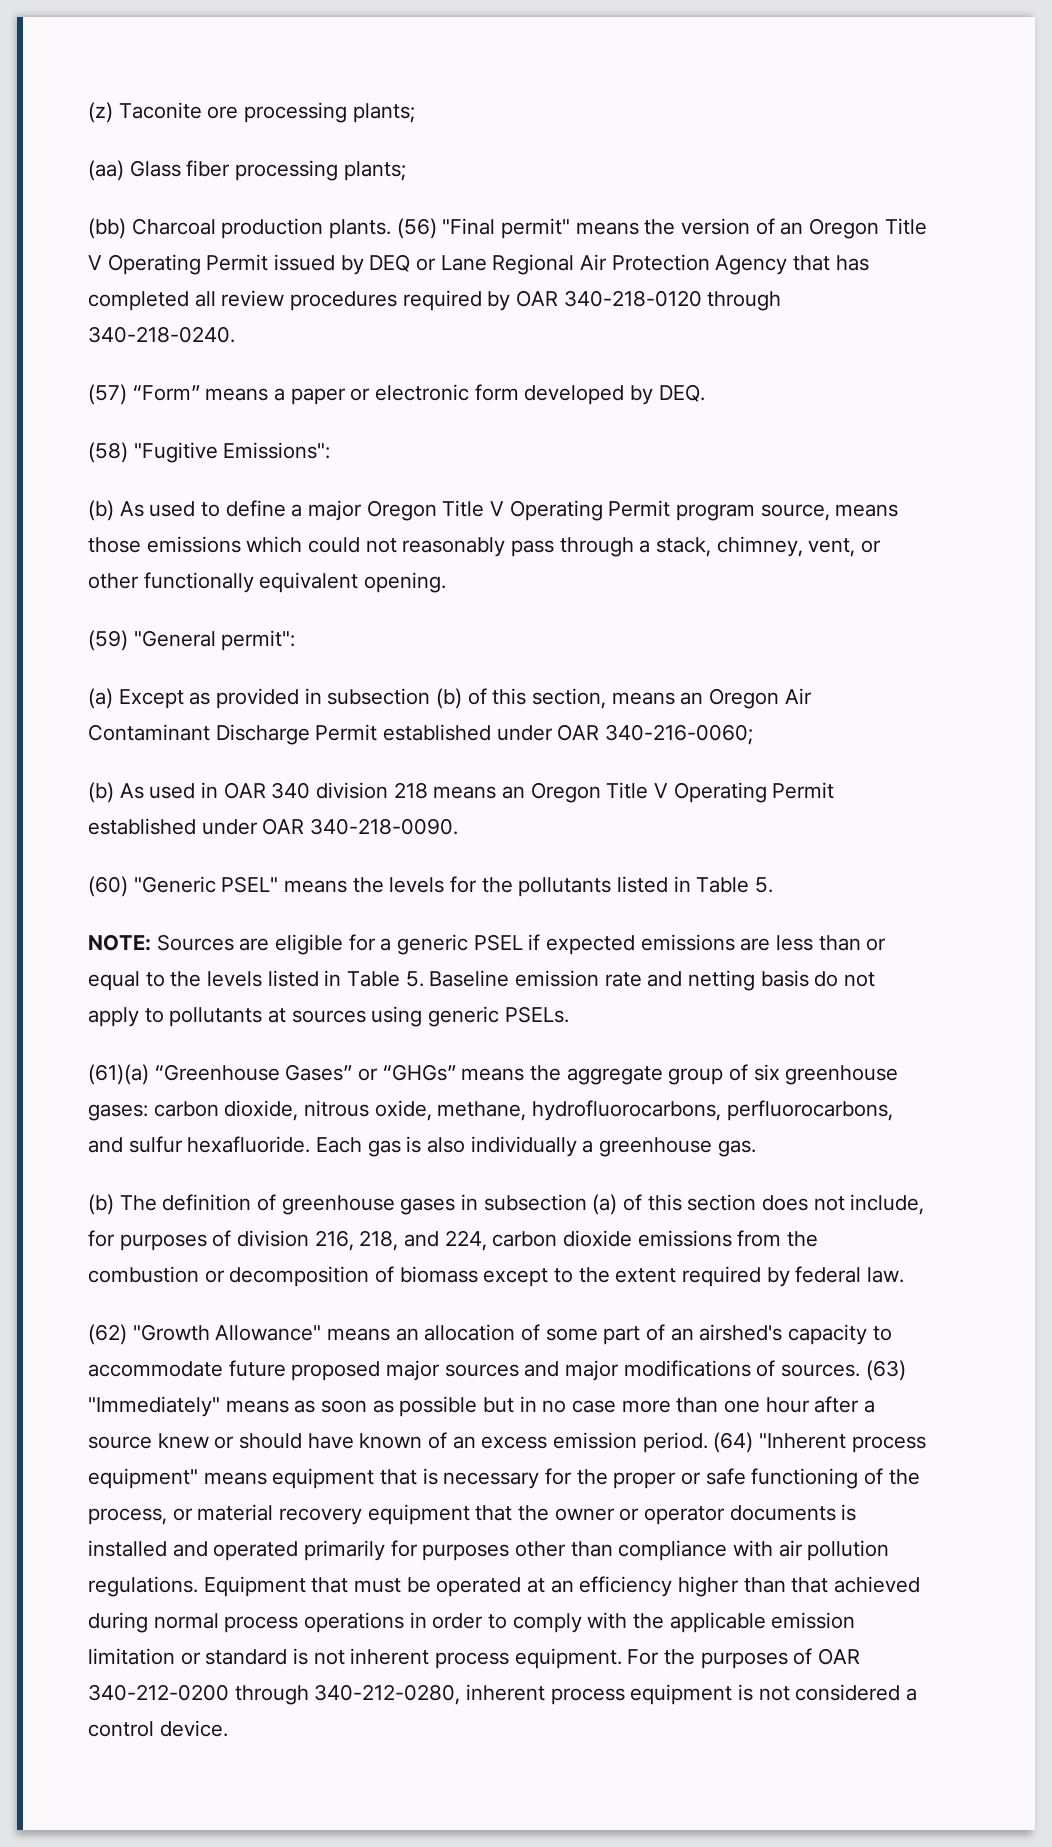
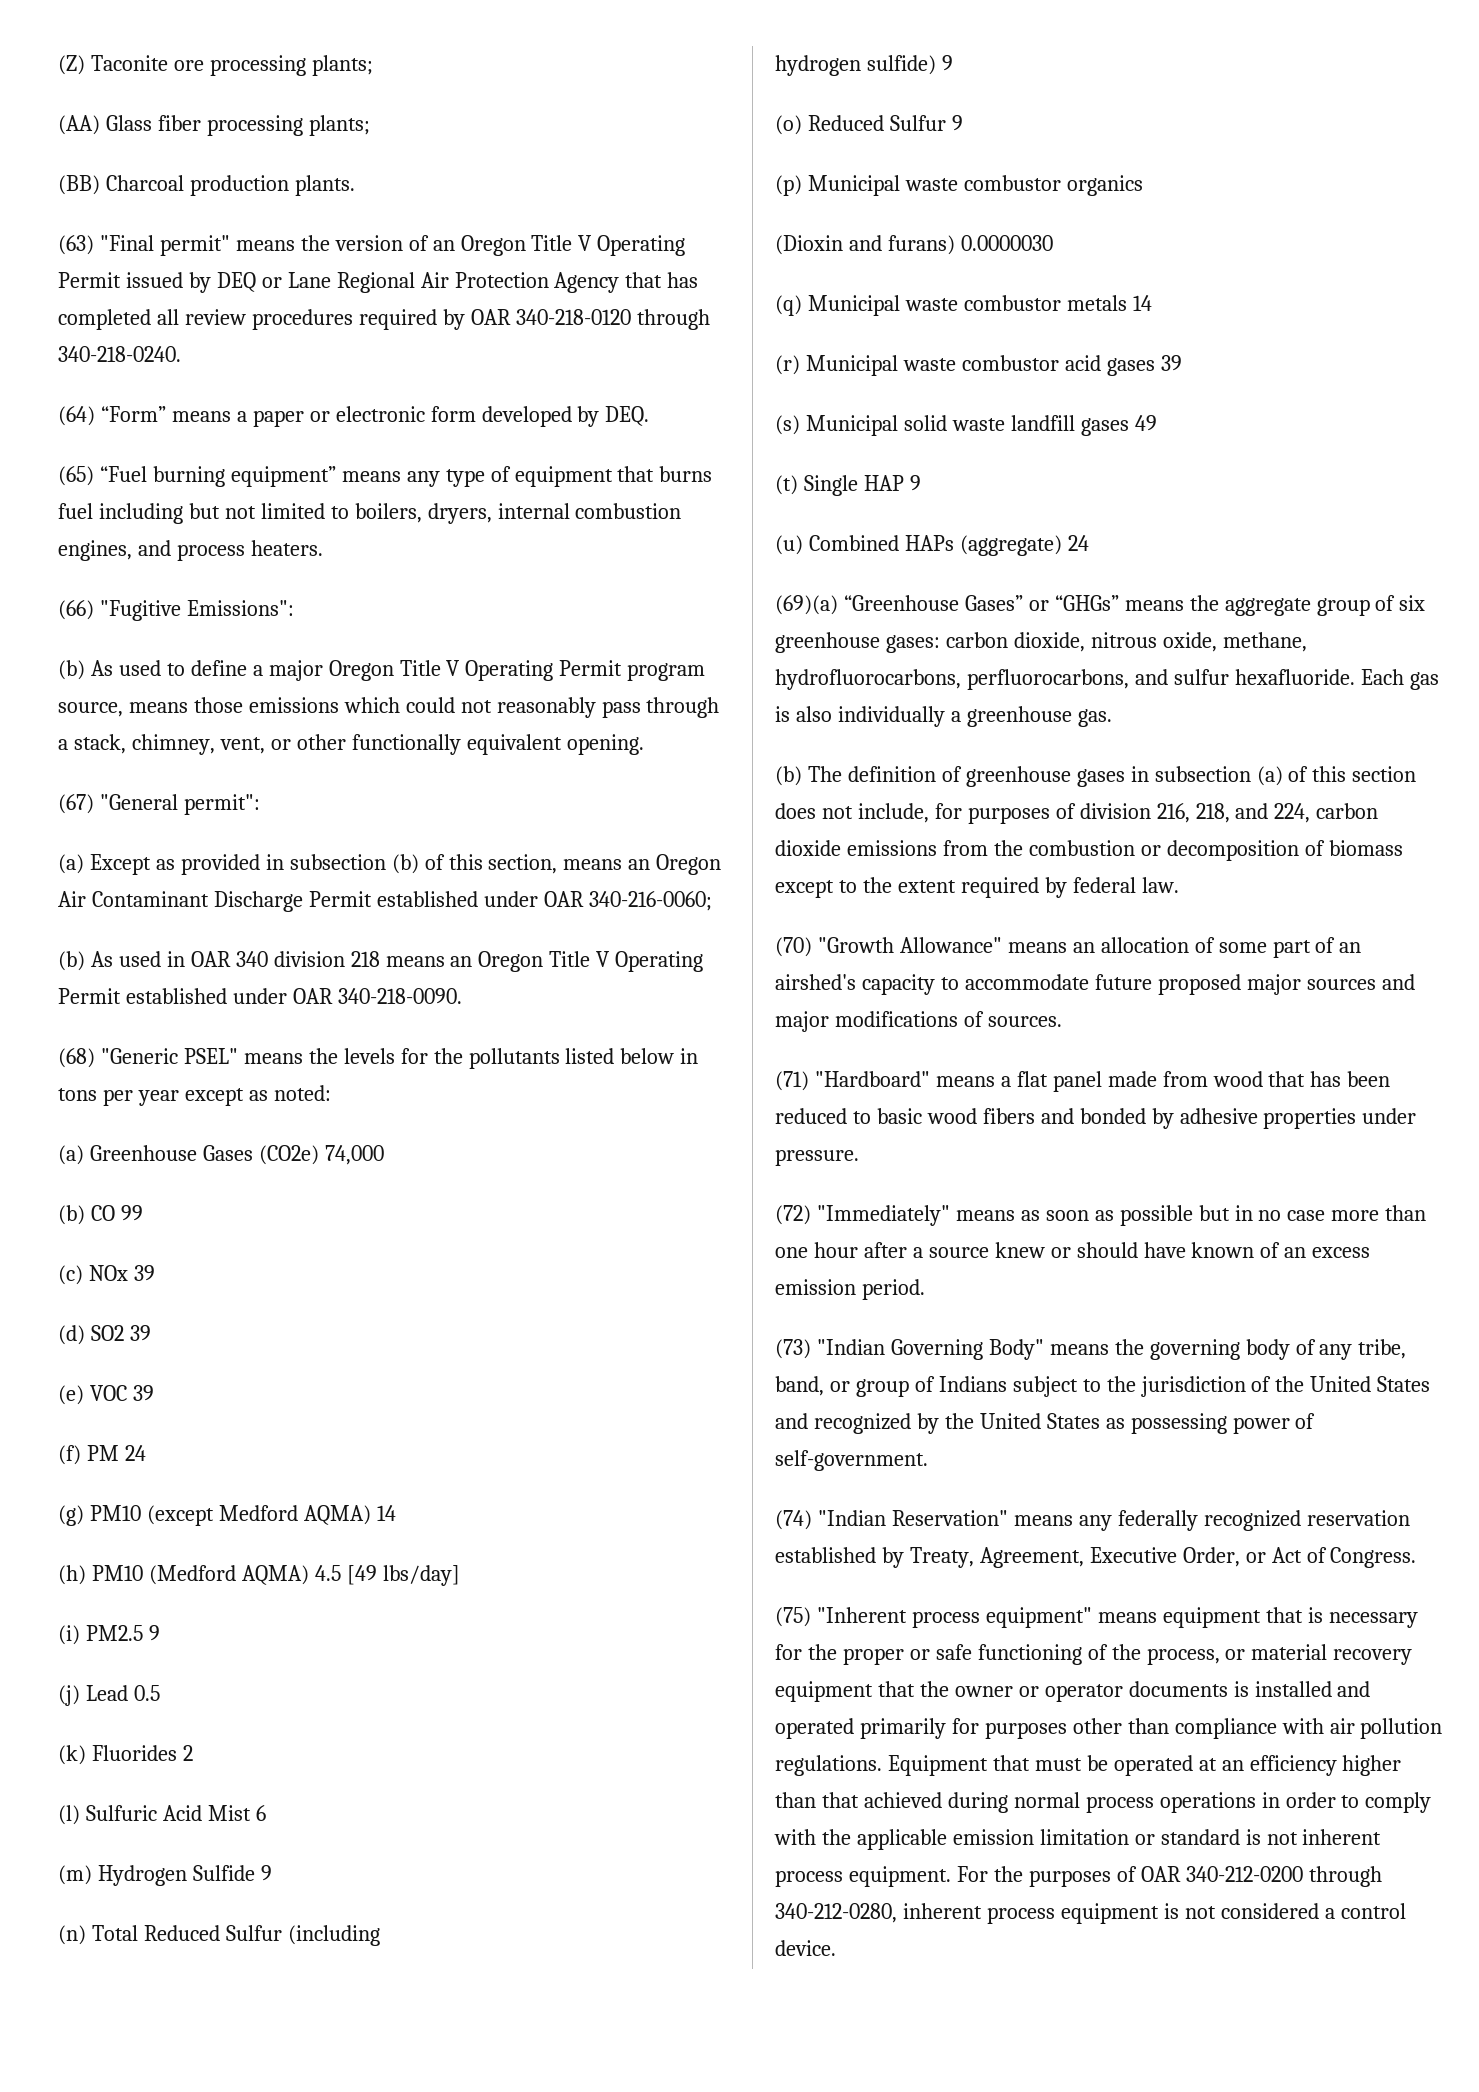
- (z) Taconite ore processing plants;
+ (Z) Taconite ore processing plants;
- (aa) Glass fiber processing plants;
+ (AA) Glass fiber processing plants;
- (bb) Charcoal production plants. (56) "Final permit" means the version of an Oregon Title V Operating Permit issued by DEQ or Lane Regional Air Protection Agency that has completed all review procedures required by OAR 340-218-0120 through 340-218-0240.
+ (BB) Charcoal production plants.
+ (63) "Final permit" means the version of an Oregon Title V Operating Permit issued by DEQ or Lane Regional Air Protection Agency that has completed all review procedures required by OAR 340-218-0120 through 340-218-0240.
- (57) “Form” means a paper or electronic form developed by DEQ.
+ (64) “Form” means a paper or electronic form developed by DEQ.
- (58) "Fugitive Emissions":
+ (65) “Fuel burning equipment” means any type of equipment that burns fuel including but not limited to boilers, dryers, internal combustion engines, and process heaters.
+ (66) "Fugitive Emissions":
- (59) "General permit":
+ (67) "General permit":
- (60) "Generic PSEL" means the levels for the pollutants listed in Table 5.
- NOTE: Sources are eligible for a generic PSEL if expected emissions are less than or equal to the levels listed in Table 5. Baseline emission rate and netting basis do not apply to pollutants at sources using generic PSELs.
- (61)(a) “Greenhouse Gases” or “GHGs” means the aggregate group of six greenhouse gases: carbon dioxide, nitrous oxide, methane, hydrofluorocarbons, perfluorocarbons, and sulfur hexafluoride.
+ (68) "Generic PSEL" means the levels for the pollutants listed below in tons per year except as noted:
+ (a) Greenhouse Gases (CO2e) 74,000
+ (b) CO 99
+ (c) NOx 39
+ (d) SO2 39
+ (e) VOC 39
+ (f) PM 24
+ (g) PM10 (except Medford AQMA) 14
+ (h) PM10 (Medford AQMA) 4.5 [49 lbs/day]
+ (i) PM2.5 9
+ (j) Lead 0.5
+ (k) Fluorides 2
+ (l) Sulfuric Acid Mist 6
+ (m) Hydrogen Sulfide 9
+ (n) Total Reduced Sulfur (including
+ hydrogen sulfide) 9
+ (o) Reduced Sulfur 9
+ (p) Municipal waste combustor organics
+ (Dioxin and furans) 0.0000030
+ (q) Municipal waste combustor metals 14
+ (r) Municipal waste combustor acid gases 39
+ (s) Municipal solid waste landfill gases 49
+ (t) Single HAP 9
+ (u) Combined HAPs (aggregate) 24
+ (69)(a) “Greenhouse Gases” or “GHGs” means the aggregate group of six greenhouse gases: carbon dioxide, nitrous oxide, methane, hydrofluorocarbons, perfluorocarbons, and sulfur hexafluoride.
- (62) "Growth Allowance" means an allocation of some part of an airshed's capacity to accommodate future proposed major sources and major modifications of sources. (63) "Immediately" means as soon as possible but in no case more than one hour after a source knew or should have known of an excess emission period. (64) "Inherent process equipment" means equipment that is necessary for the proper or safe functioning of the process, or material recovery equipment that the owner or operator documents is installed and operated primarily for purposes other than compliance with air pollution regulations.
+ (70) "Growth Allowance" means an allocation of some part of an airshed's capacity to accommodate future proposed major sources and major modifications of sources.
+ (71) "Hardboard" means a flat panel made from wood that has been reduced to basic wood fibers and bonded by adhesive properties under pressure.
+ (72) "Immediately" means as soon as possible but in no case more than one hour after a source knew or should have known of an excess emission period.
+ (73) "Indian Governing Body" means the governing body of any tribe, band, or group of Indians subject to the jurisdiction of the United States and recognized by the United States as possessing power of self-government.
+ (74) "Indian Reservation" means any federally recognized reservation established by Treaty, Agreement, Executive Order, or Act of Congress.
+ (75) "Inherent process equipment" means equipment that is necessary for the proper or safe functioning of the process, or material recovery equipment that the owner or operator documents is installed and operated primarily for purposes other than compliance with air pollution regulations.

